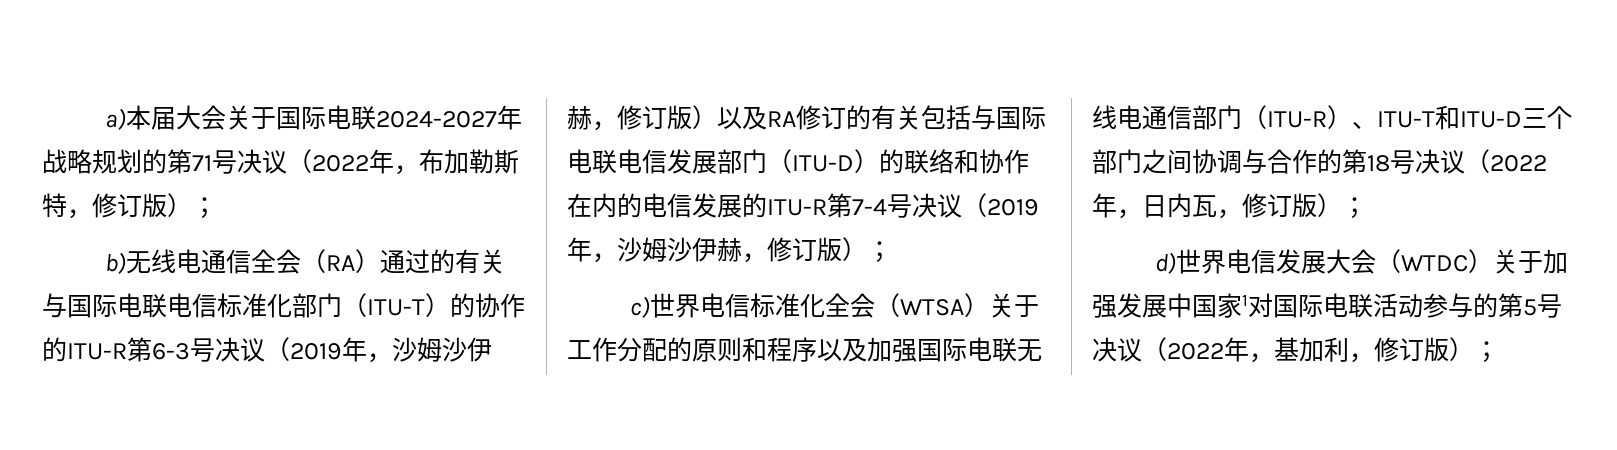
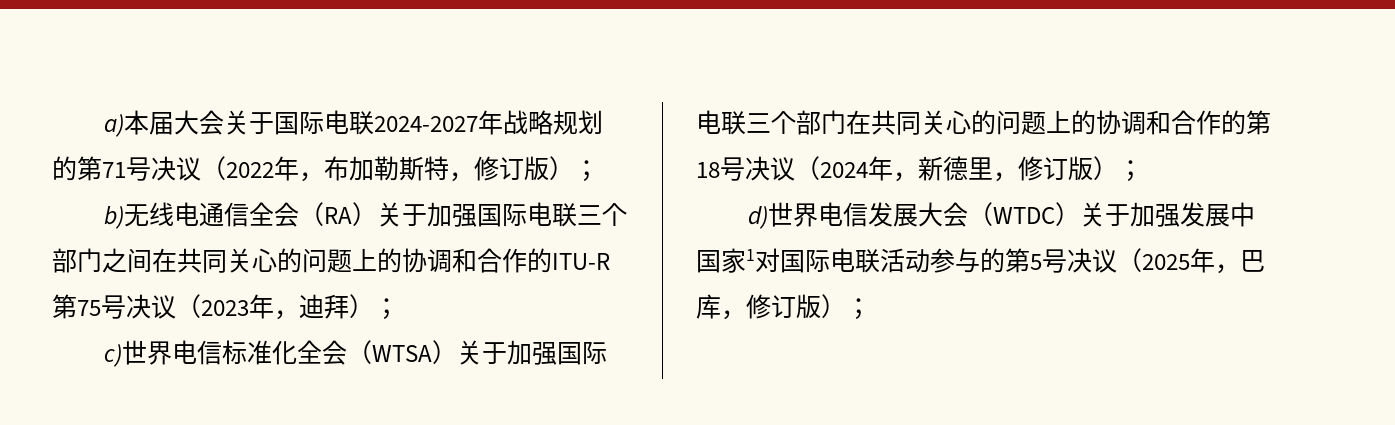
- b)无线电通信全会（RA）通过的有关与国际电联电信标准化部门（ITU-T）的协作的ITU-R第6-3号决议（2019年，沙姆沙伊赫，修订版）以及RA修订的有关包括与国际电联电信发展部门（ITU-D）的联络和协作在内的电信发展的ITU-R第7-4号决议（2019年，沙姆沙伊赫，修订版）；
+ b)无线电通信全会（RA）关于加强国际电联三个部门之间在共同关心的问题上的协调和合作的ITU-R第75号决议（2023年，迪拜）；
- c)世界电信标准化全会（WTSA）关于工作分配的原则和程序以及加强国际电联无线电通信部门（ITU-R）、ITU-T和ITU-D三个部门之间协调与合作的第18号决议（2022年，日内瓦，修订版）；
+ c)世界电信标准化全会（WTSA）关于加强国际电联三个部门在共同关心的问题上的协调和合作的第18号决议（2024年，新德里，修订版）；
- d)世界电信发展大会（WTDC）关于加强发展中国家1对国际电联活动参与的第5号决议（2022年，基加利，修订版）；
+ d)世界电信发展大会（WTDC）关于加强发展中国家1对国际电联活动参与的第5号决议（2025年，巴库，修订版）；

